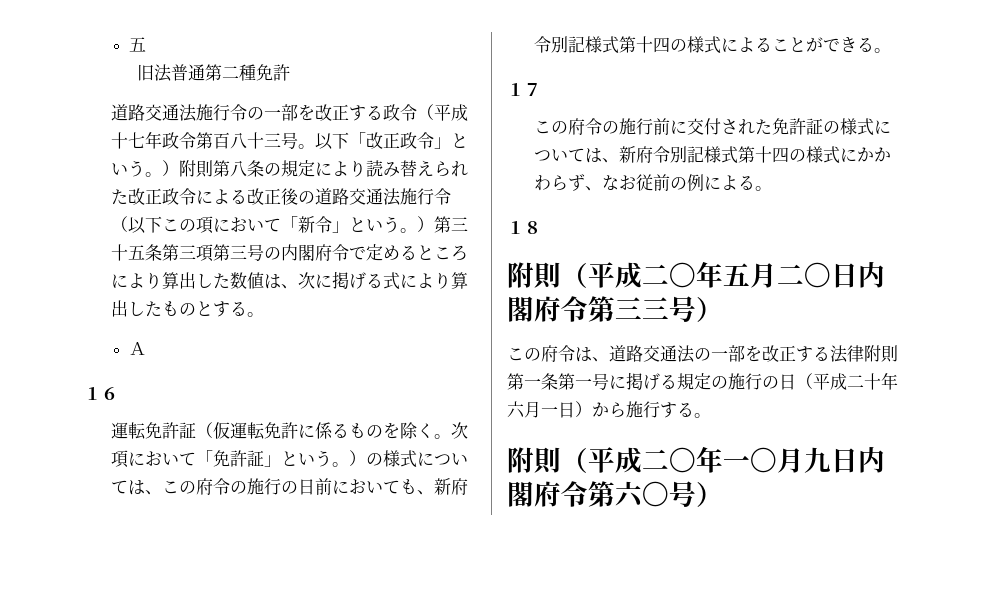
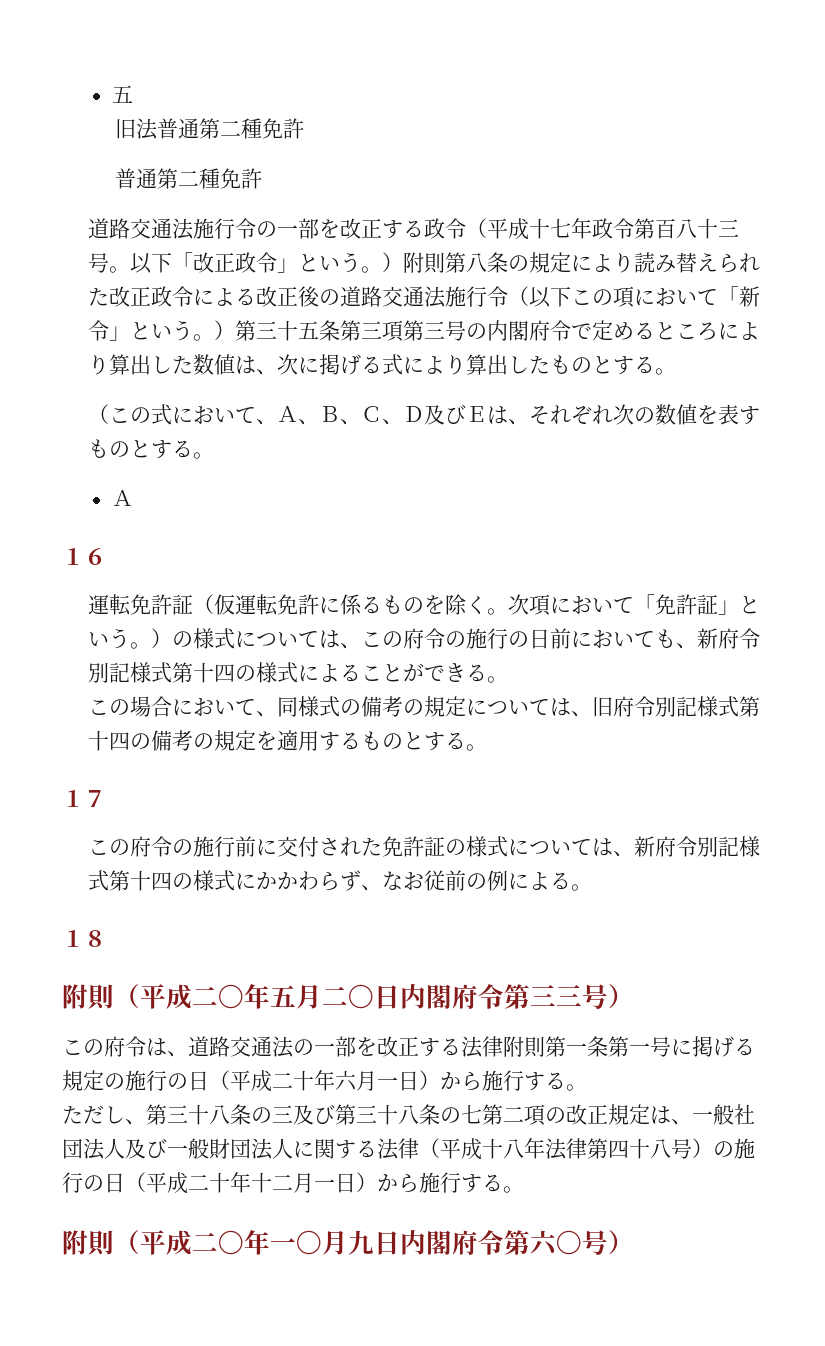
  旧法普通第二種免許
+ 普通第二種免許
+ （この式において、Ａ、Ｂ、Ｃ、Ｄ及びＥは、それぞれ次の数値を表すものとする。
+ この場合において、同様式の備考の規定については、旧府令別記様式第十四の備考の規定を適用するものとする。
+ ただし、第三十八条の三及び第三十八条の七第二項の改正規定は、一般社団法人及び一般財団法人に関する法律（平成十八年法律第四十八号）の施行の日（平成二十年十二月一日）から施行する。

